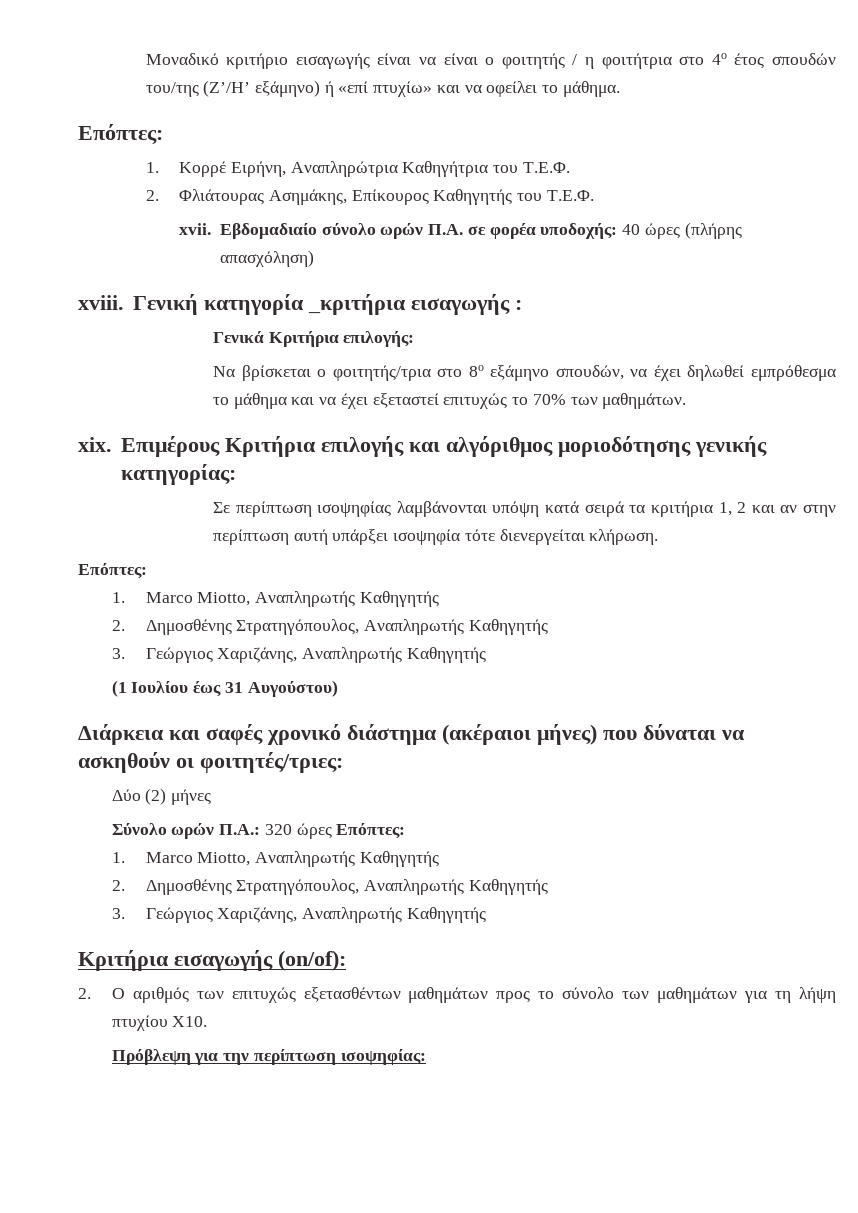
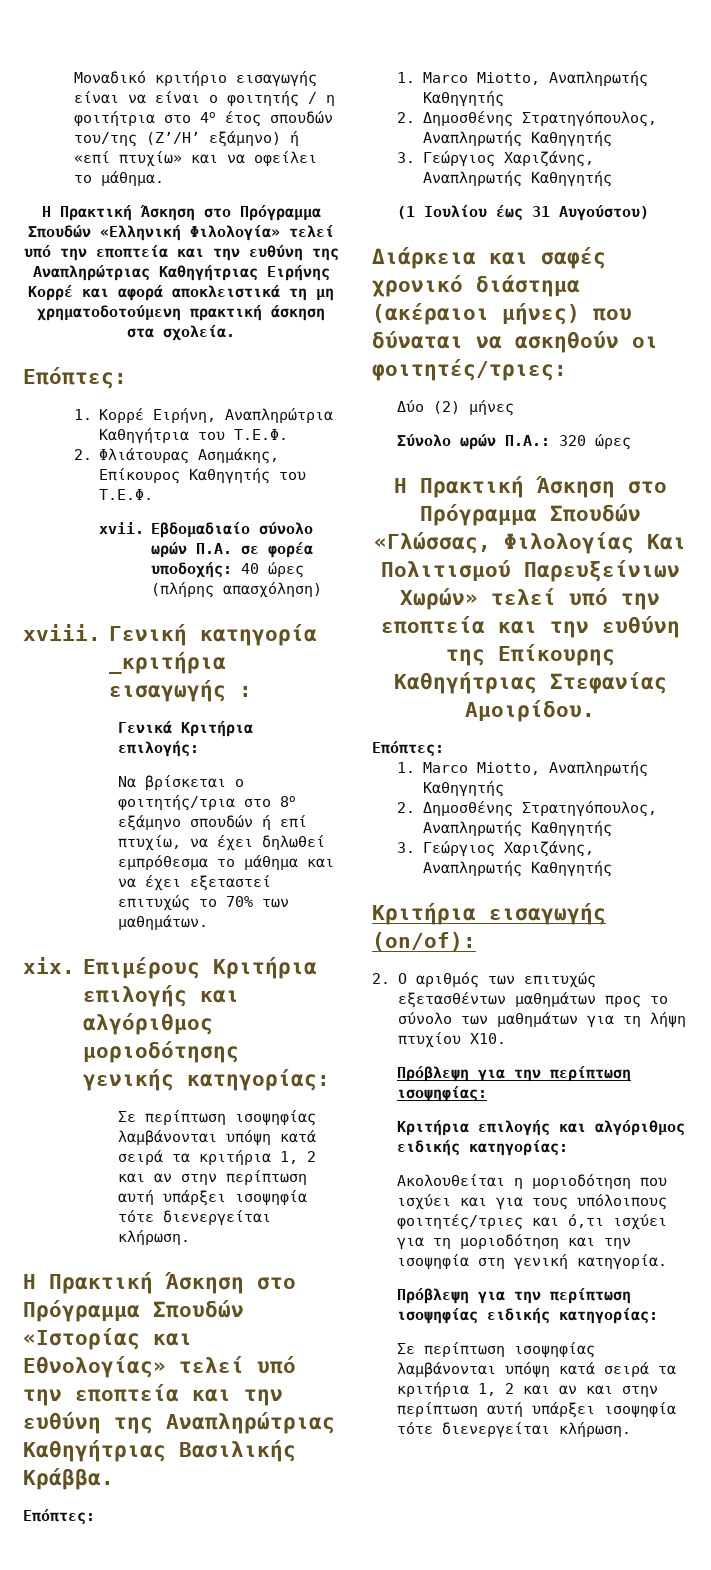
+ Η Πρακτική Άσκηση στο Πρόγραμμα Σπουδών «Ελληνική Φιλολογία» τελεί υπό την εποπτεία και την ευθύνη της Αναπληρώτριας Καθηγήτριας Ειρήνης Κορρέ και αφορά αποκλειστικά τη μη χρηματοδοτούμενη πρακτική άσκηση στα σχολεία.
- Να βρίσκεται ο φοιτητής/τρια στο 8ο εξάμηνο σπουδών, να έχει δηλωθεί εμπρόθεσμα το μάθημα και να έχει εξεταστεί επιτυχώς το 70% των μαθημάτων.
+ Να βρίσκεται ο φοιτητής/τρια στο 8ο εξάμηνο σπουδών ή επί πτυχίω, να έχει δηλωθεί εμπρόθεσμα το μάθημα και να έχει εξεταστεί επιτυχώς το 70% των μαθημάτων.
+ Η Πρακτική Άσκηση στο Πρόγραμμα Σπουδών «Ιστορίας και Εθνολογίας» τελεί υπό την εποπτεία και την ευθύνη της Αναπληρώτριας Καθηγήτριας Βασιλικής Κράββα.
- Σύνολο ωρών Π.Α.: 320 ώρες Επόπτες:
+ Σύνολο ωρών Π.Α.: 320 ώρες
+ Η Πρακτική Άσκηση στο Πρόγραμμα Σπουδών «Γλώσσας, Φιλολογίας Και Πολιτισμού Παρευξείνιων Χωρών» τελεί υπό την εποπτεία και την ευθύνη της Επίκουρης Καθηγήτριας Στεφανίας Αμοιρίδου.
+ Επόπτες:
+ Κριτήρια επιλογής και αλγόριθμος ειδικής κατηγορίας:
+ Ακολουθείται η μοριοδότηση που ισχύει και για τους υπόλοιπους φοιτητές/τριες και ό,τι ισχύει για τη μοριοδότηση και την ισοψηφία στη γενική κατηγορία.
+ Πρόβλεψη για την περίπτωση ισοψηφίας ειδικής κατηγορίας:
+ Σε περίπτωση ισοψηφίας λαμβάνονται υπόψη κατά σειρά τα κριτήρια 1, 2 και αν και στην περίπτωση αυτή υπάρξει ισοψηφία τότε διενεργείται κλήρωση.

